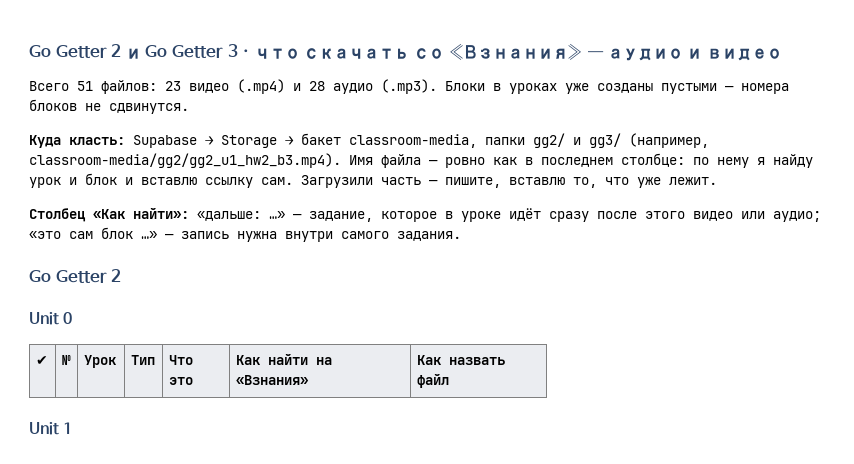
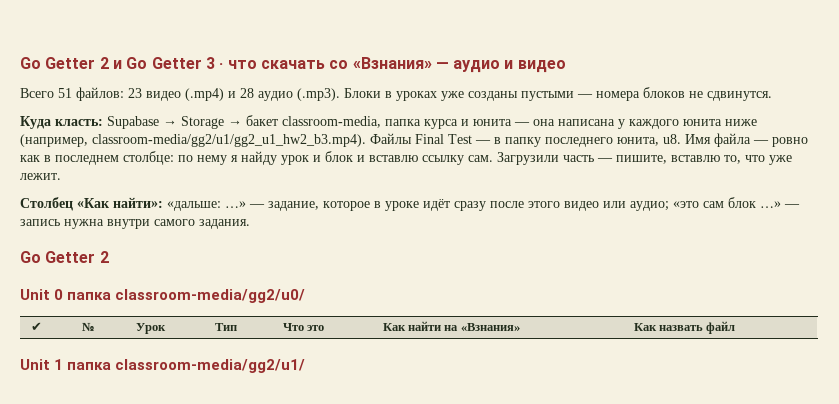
- Куда класть: Supabase → Storage → бакет classroom-media, папки gg2/ и gg3/ (например, classroom-media/gg2/gg2_u1_hw2_b3.mp4). Имя файла — ровно как в последнем столбце: по нему я найду урок и блок и вставлю ссылку сам.
+ Куда класть: Supabase → Storage → бакет classroom-media, папка курса и юнита — она написана у каждого юнита ниже (например, classroom-media/gg2/u1/gg2_u1_hw2_b3.mp4). Файлы Final Test — в папку последнего юнита, u8. Имя файла — ровно как в последнем столбце: по нему я найду урок и блок и вставлю ссылку сам.
- Unit 0
+ Unit 0 папка classroom-media/gg2/u0/
- Unit 1
+ Unit 1 папка classroom-media/gg2/u1/

